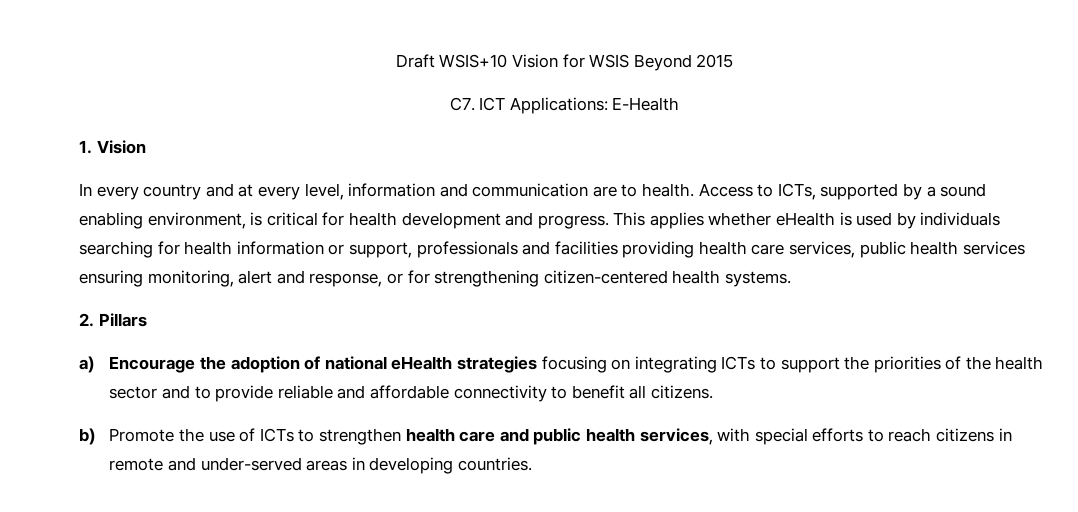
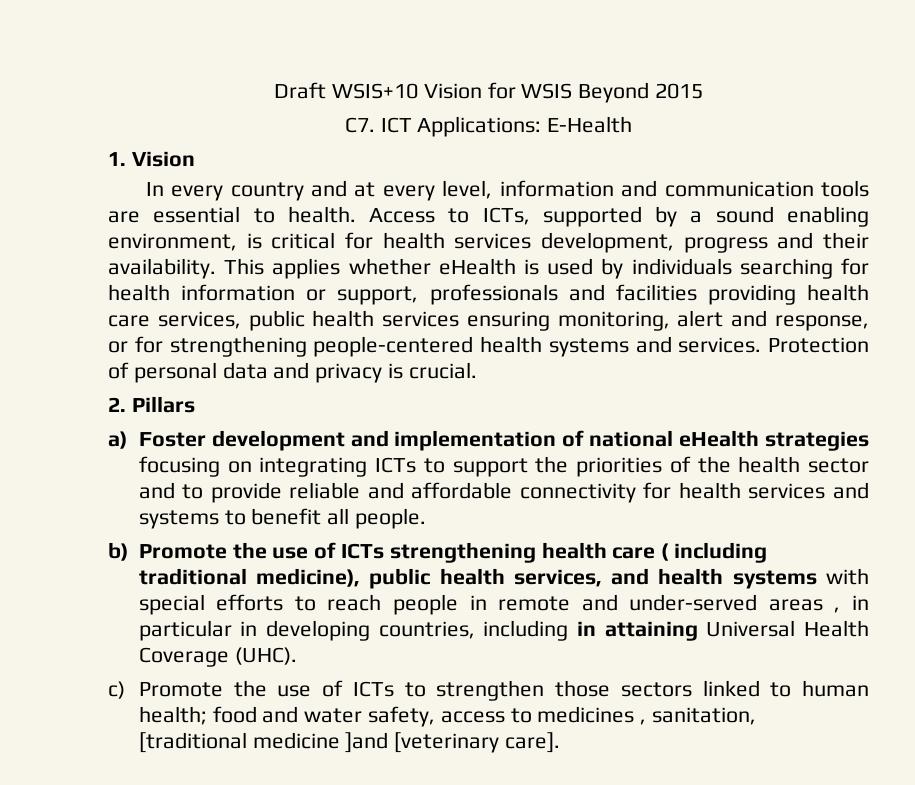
- In every country and at every level, information and communication are to health.
+ In every country and at every level, information and communication tools are essential to health.
- Access to ICTs, supported by a sound enabling environment, is critical for health development and progress.
+ Access to ICTs, supported by a sound enabling environment, is critical for health services development, progress and their availability.
- This applies whether eHealth is used by individuals searching for health information or support, professionals and facilities providing health care services, public health services ensuring monitoring, alert and response, or for strengthening citizen-centered health systems.
+ This applies whether eHealth is used by individuals searching for health information or support, professionals and facilities providing health care services, public health services ensuring monitoring, alert and response, or for strengthening people-centered health systems and services. Protection of personal data and privacy is crucial.
- a) Encourage the adoption of national eHealth strategies focusing on integrating ICTs to support the priorities of the health sector and to provide reliable and affordable connectivity to benefit all citizens.
- b) Promote the use of ICTs to strengthen health care and public health services, with special efforts to reach citizens in remote and under-served areas in developing countries.
+ a) Foster development and implementation of national eHealth strategies focusing on integrating ICTs to support the priorities of the health sector and to provide reliable and affordable connectivity for health services and systems to benefit all people.
+ b) Promote the use of ICTs strengthening health care ( including traditional medicine), public health services, and health systems with special efforts to reach people in remote and under-served areas , in particular in developing countries, including in attaining Universal Health Coverage (UHC).
+ c) Promote the use of ICTs to strengthen those sectors linked to human health; food and water safety, access to medicines , sanitation, [traditional medicine ]and [veterinary care].

